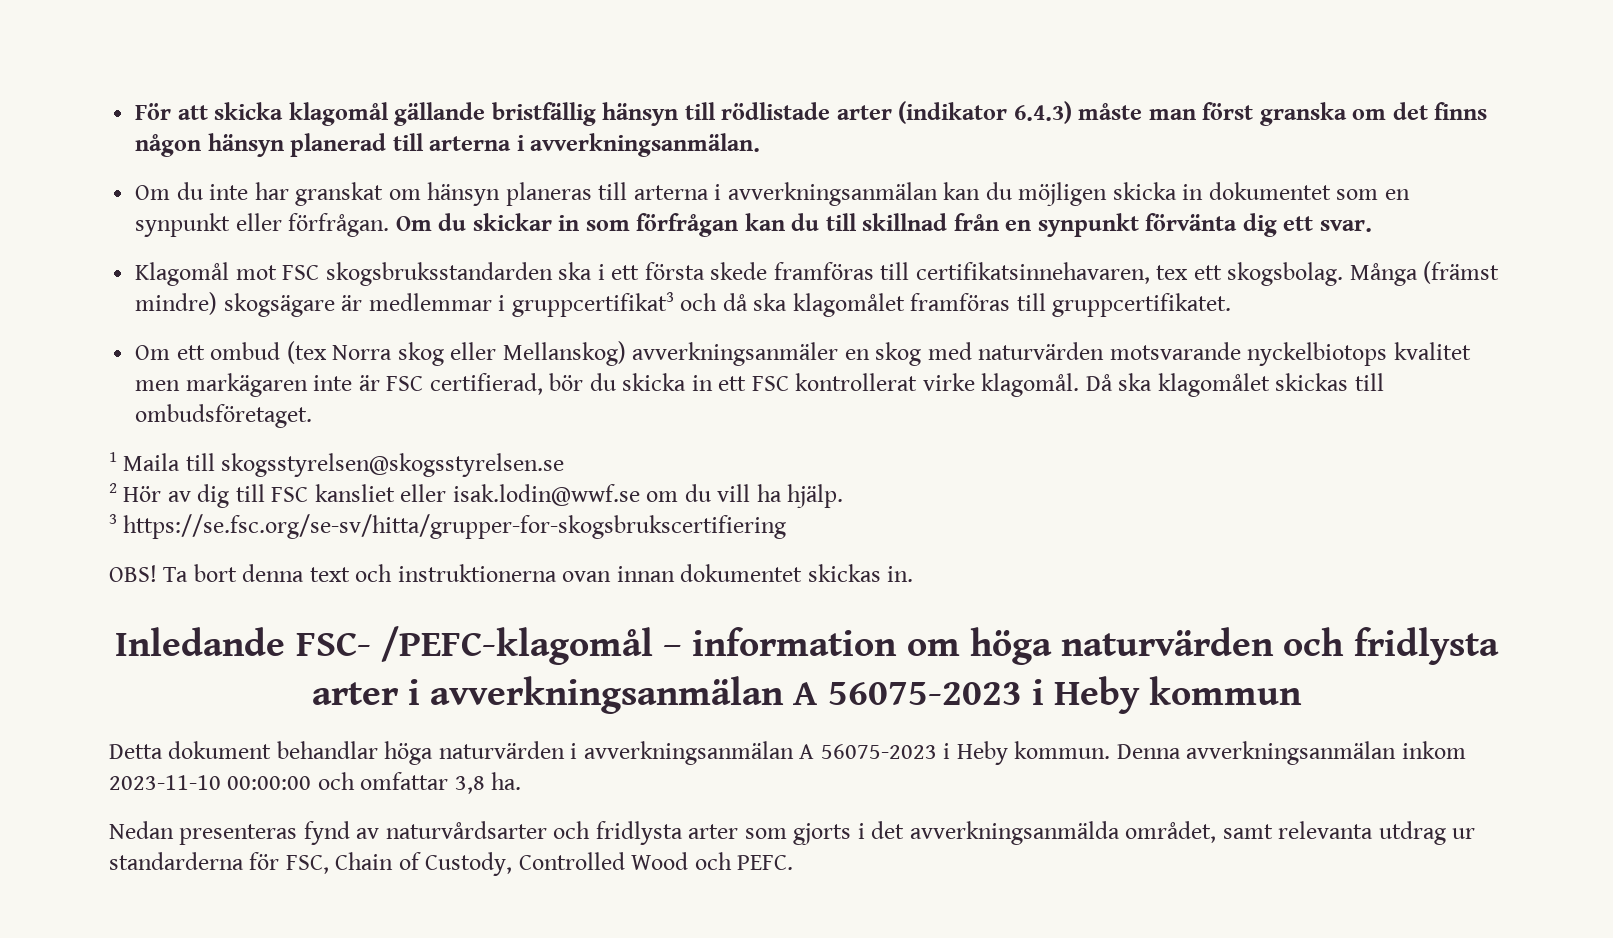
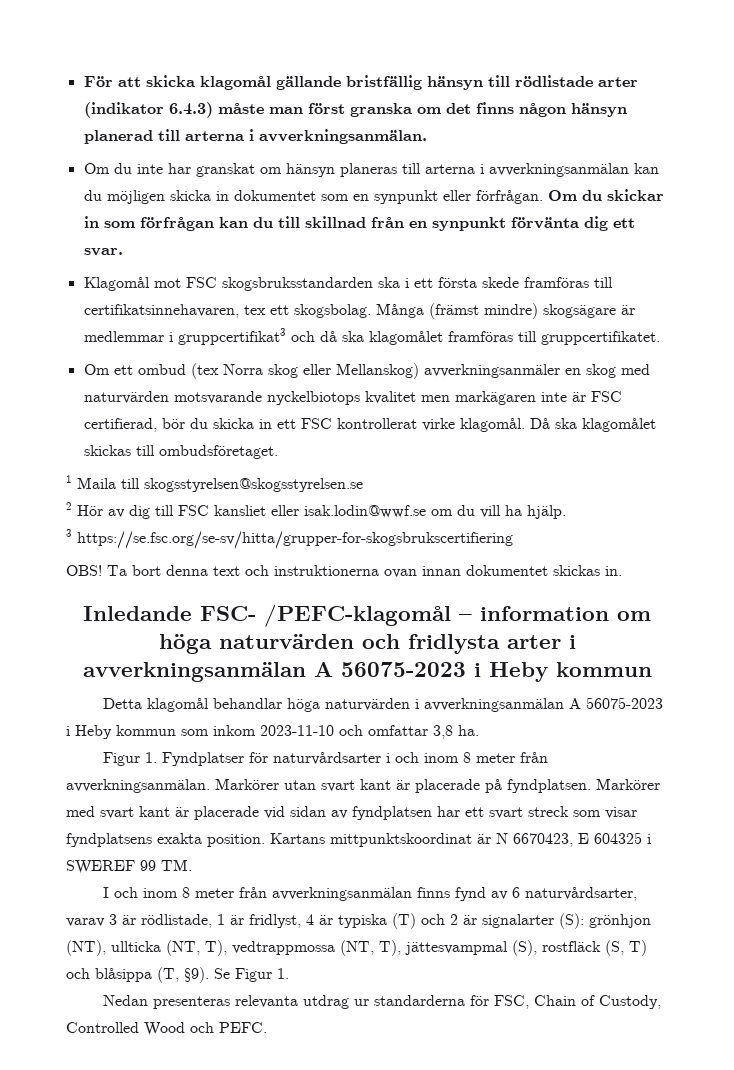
- Detta dokument behandlar höga naturvärden i avverkningsanmälan A 56075-2023 i Heby kommun. Denna avverkningsanmälan inkom 2023-11-10 00:00:00 och omfattar 3,8 ha.
+ Detta klagomål behandlar höga naturvärden i avverkningsanmälan A 56075-2023 i Heby kommun som inkom 2023-11-10 och omfattar 3,8 ha.
- Nedan presenteras fynd av naturvårdsarter och fridlysta arter som gjorts i det avverkningsanmälda området, samt relevanta utdrag ur standarderna för FSC, Chain of Custody, Controlled Wood och PEFC.
+ Figur 1. Fyndplatser för naturvårdsarter i och inom 8 meter från avverkningsanmälan. Markörer utan svart kant är placerade på fyndplatsen. Markörer med svart kant är placerade vid sidan av fyndplatsen har ett svart streck som visar fyndplatsens exakta position. Kartans mittpunktskoordinat är N 6670423, E 604325 i SWEREF 99 TM.
+ I och inom 8 meter från avverkningsanmälan finns fynd av 6 naturvårdsarter, varav 3 är rödlistade, 1 är fridlyst, 4 är typiska (T) och 2 är signalarter (S): grönhjon (NT), ullticka (NT, T), vedtrappmossa (NT, T), jättesvampmal (S), rostfläck (S, T) och blåsippa (T, §9). Se Figur 1.
+ Nedan presenteras relevanta utdrag ur standarderna för FSC, Chain of Custody, Controlled Wood och PEFC.

